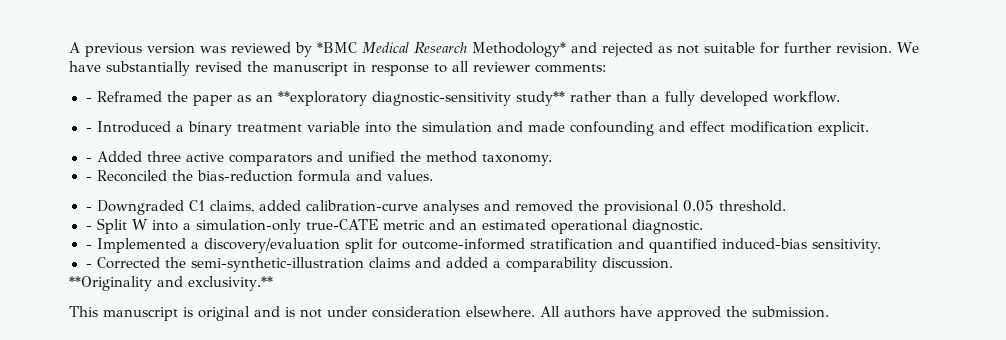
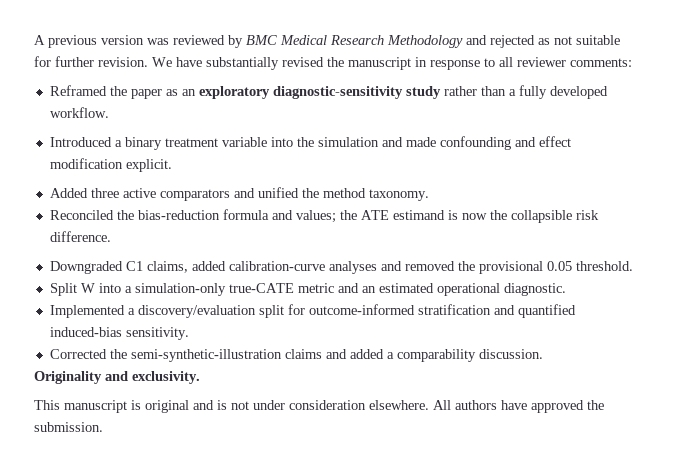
- A previous version was reviewed by *BMC Medical Research Methodology* and rejected as not suitable for further revision.
+ A previous version was reviewed by BMC Medical Research Methodology and rejected as not suitable for further revision.
- - Reframed the paper as an **exploratory diagnostic-sensitivity study** rather than a fully developed workflow.
+ Reframed the paper as an exploratory diagnostic-sensitivity study rather than a fully developed workflow.
- - Introduced a binary treatment variable into the simulation and made confounding and effect modification explicit.
+ Introduced a binary treatment variable into the simulation and made confounding and effect modification explicit.
- - Added three active comparators and unified the method taxonomy.
+ Added three active comparators and unified the method taxonomy.
- - Reconciled the bias-reduction formula and values.
- - Downgraded C1 claims, added calibration-curve analyses and removed the provisional 0.05 threshold.
+ Reconciled the bias-reduction formula and values; the ATE estimand is now the collapsible risk difference.
+ Downgraded C1 claims, added calibration-curve analyses and removed the provisional 0.05 threshold.
- - Split W into a simulation-only true-CATE metric and an estimated operational diagnostic.
+ Split W into a simulation-only true-CATE metric and an estimated operational diagnostic.
- - Implemented a discovery/evaluation split for outcome-informed stratification and quantified induced-bias sensitivity.
+ Implemented a discovery/evaluation split for outcome-informed stratification and quantified induced-bias sensitivity.
- - Corrected the semi-synthetic-illustration claims and added a comparability discussion.
+ Corrected the semi-synthetic-illustration claims and added a comparability discussion.
- **Originality and exclusivity.**
+ Originality and exclusivity.

